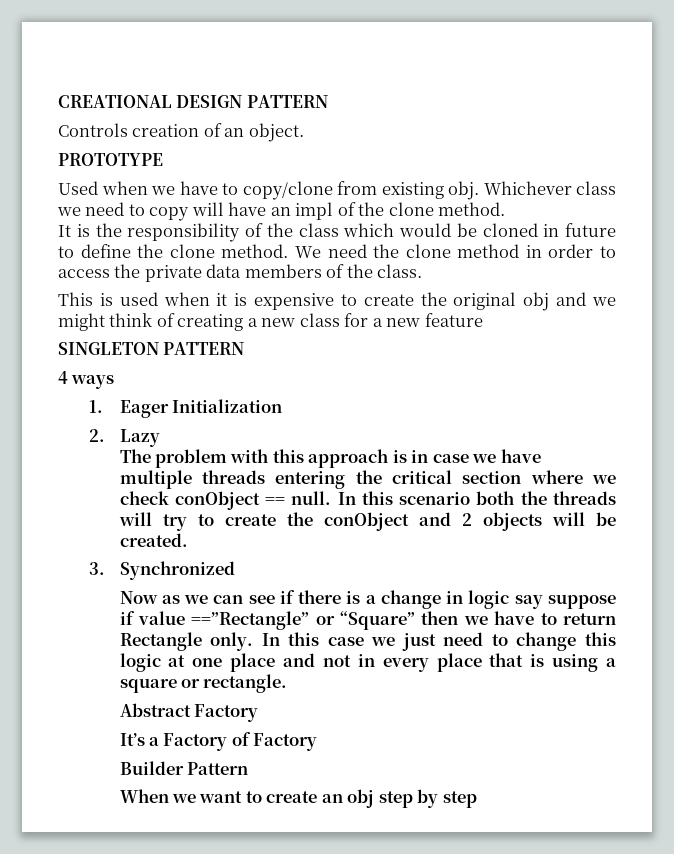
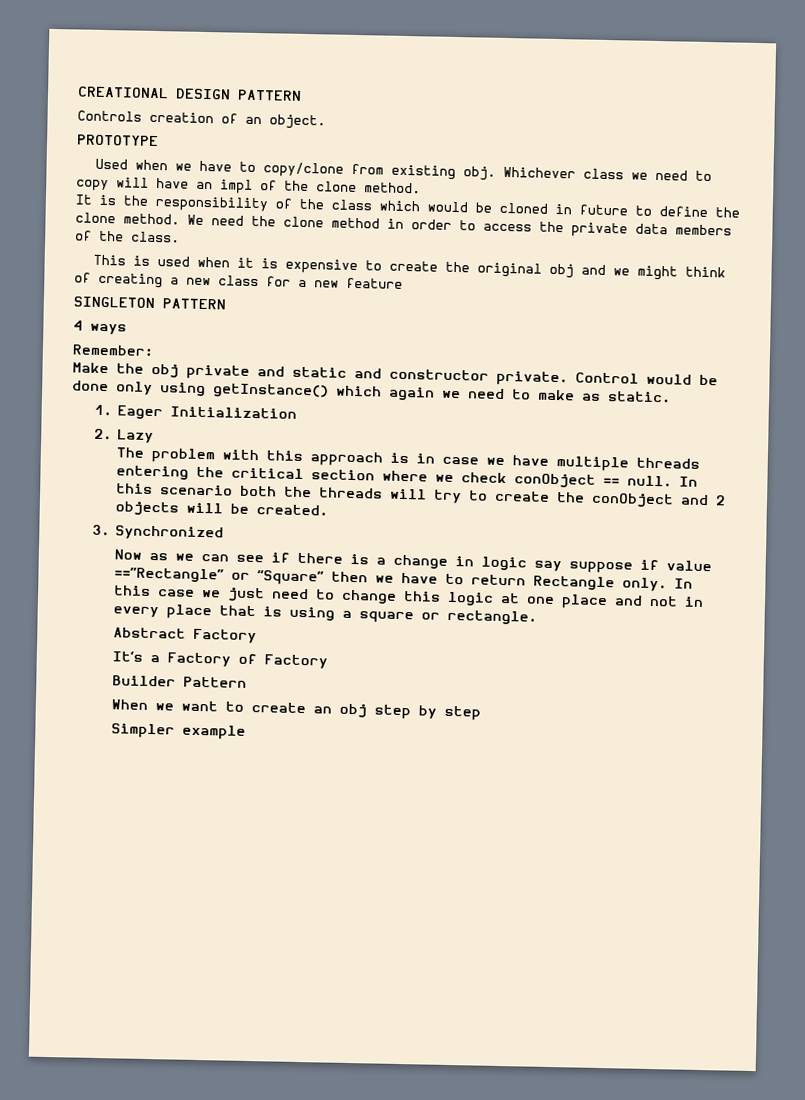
+ Remember:
+ Make the obj private and static and constructor private. Control would be done only using getInstance() which again we need to make as static.
+ Simpler example

